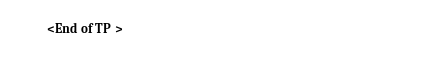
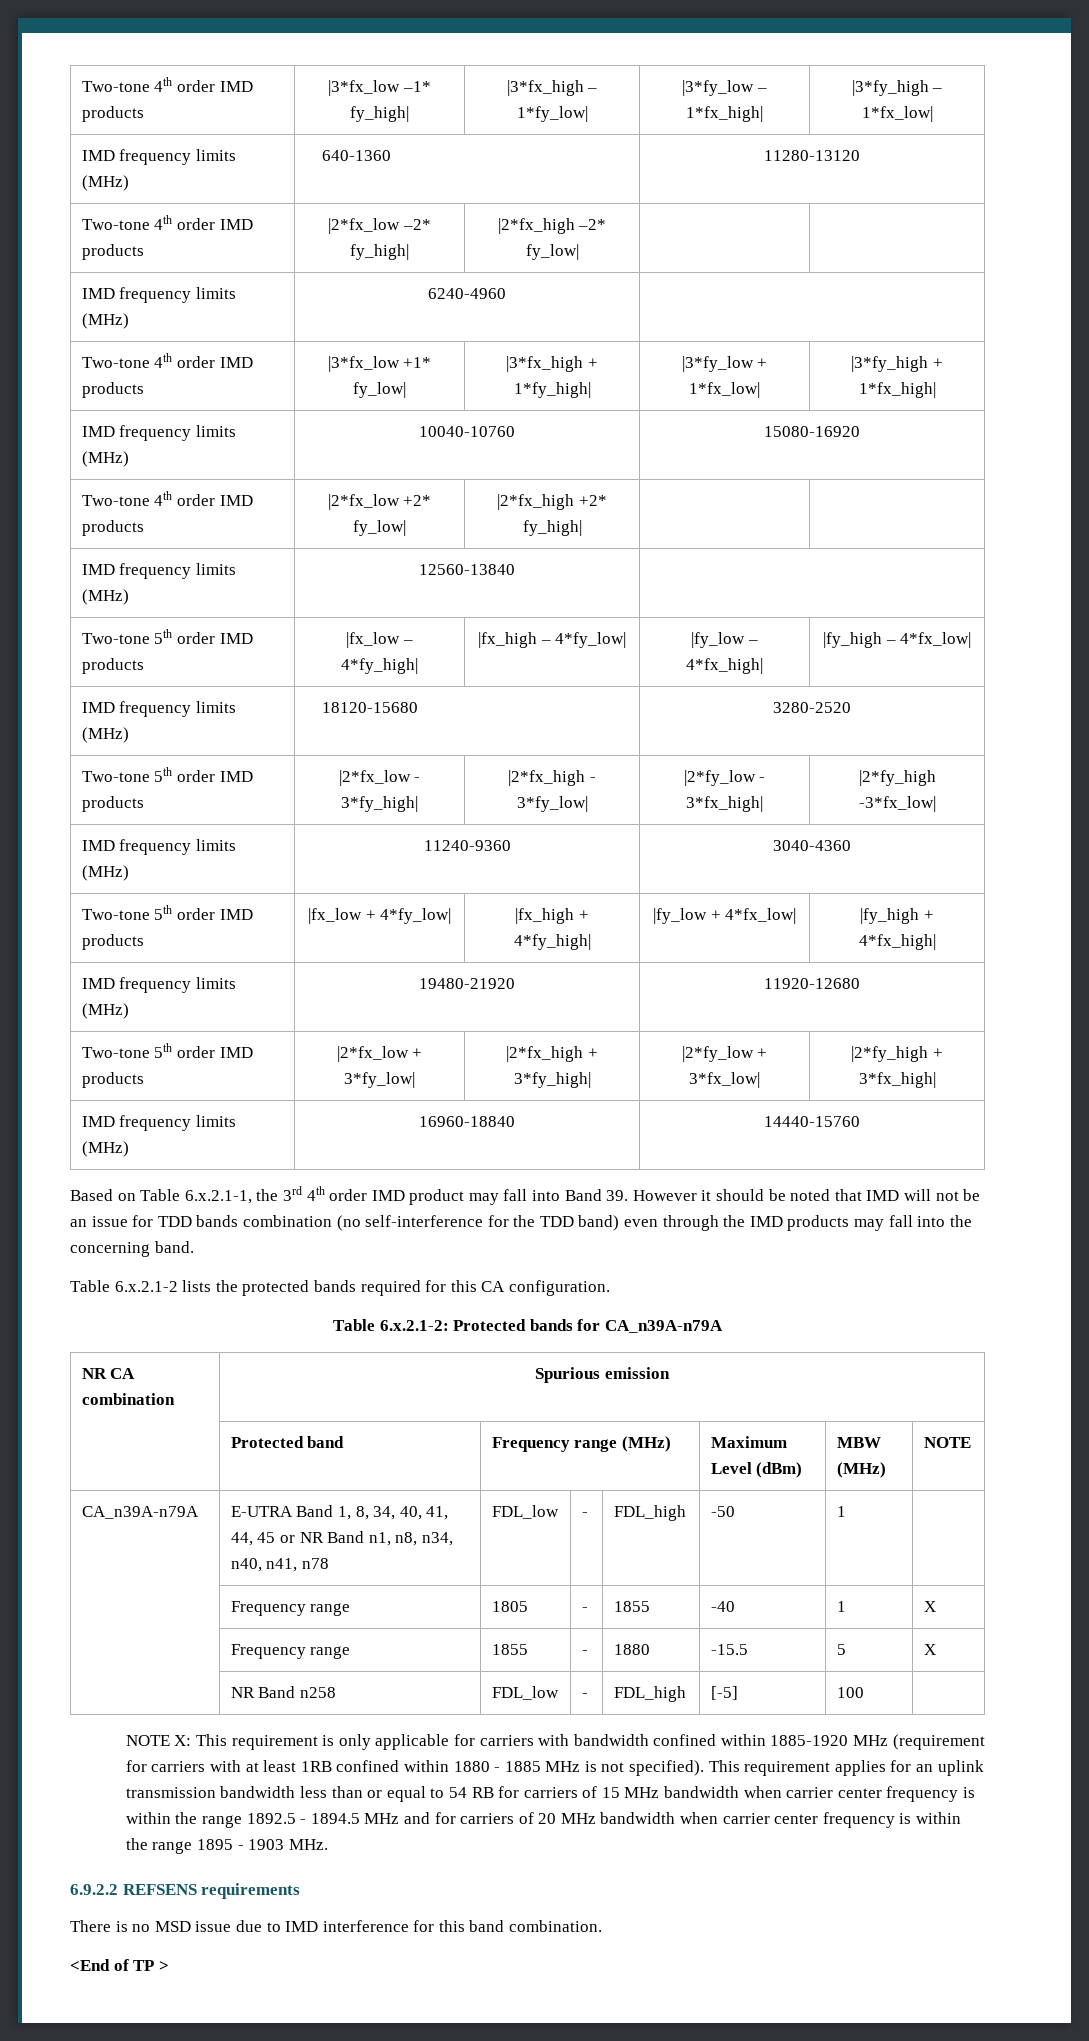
+ Two-tone 4th order IMD products | |3*fx_low –1* fy_high| | |3*fx_high – 1*fy_low| | |3*fy_low – 1*fx_high| | |3*fy_high – 1*fx_low|
+ IMD frequency limits (MHz) | 640-1360 | 11280-13120
+ Two-tone 4th order IMD products | |2*fx_low –2* fy_high| | |2*fx_high –2* fy_low| | |
+ IMD frequency limits (MHz) | 6240-4960 |
+ Two-tone 4th order IMD products | |3*fx_low +1* fy_low| | |3*fx_high + 1*fy_high| | |3*fy_low + 1*fx_low| | |3*fy_high + 1*fx_high|
+ IMD frequency limits (MHz) | 10040-10760 | 15080-16920
+ Two-tone 4th order IMD products | |2*fx_low +2* fy_low| | |2*fx_high +2* fy_high| | |
+ IMD frequency limits (MHz) | 12560-13840 |
+ Two-tone 5th order IMD products | |fx_low – 4*fy_high| | |fx_high – 4*fy_low| | |fy_low – 4*fx_high| | |fy_high – 4*fx_low|
+ IMD frequency limits (MHz) | 18120-15680 | 3280-2520
+ Two-tone 5th order IMD products | |2*fx_low - 3*fy_high| | |2*fx_high - 3*fy_low| | |2*fy_low - 3*fx_high| | |2*fy_high -3*fx_low|
+ IMD frequency limits (MHz) | 11240-9360 | 3040-4360
+ Two-tone 5th order IMD products | |fx_low + 4*fy_low| | |fx_high + 4*fy_high| | |fy_low + 4*fx_low| | |fy_high + 4*fx_high|
+ IMD frequency limits (MHz) | 19480-21920 | 11920-12680
+ Two-tone 5th order IMD products | |2*fx_low + 3*fy_low| | |2*fx_high + 3*fy_high| | |2*fy_low + 3*fx_low| | |2*fy_high + 3*fx_high|
+ IMD frequency limits (MHz) | 16960-18840 | 14440-15760
+ Based on Table 6.x.2.1-1, the 3rd 4th order IMD product may fall into Band 39. However it should be noted that IMD will not be an issue for TDD bands combination (no self-interference for the TDD band) even through the IMD products may fall into the concerning band.
+ Table 6.x.2.1-2 lists the protected bands required for this CA configuration.
+ Table 6.x.2.1-2: Protected bands for CA_n39A-n79A
+ NR CA combination | Spurious emission
+ | Protected band | Frequency range (MHz) | Maximum Level (dBm) | MBW (MHz) | NOTE
+ CA_n39A-n79A | E-UTRA Band 1, 8, 34, 40, 41, 44, 45 or NR Band n1, n8, n34, n40, n41, n78 | FDL_low | - | FDL_high | -50 | 1 |
+ | Frequency range | 1805 | - | 1855 | -40 | 1 | X
+ | Frequency range | 1855 | - | 1880 | -15.5 | 5 | X
+ | NR Band n258 | FDL_low | - | FDL_high | [-5] | 100 |
+ NOTE X: This requirement is only applicable for carriers with bandwidth confined within 1885-1920 MHz (requirement for carriers with at least 1RB confined within 1880 - 1885 MHz is not specified). This requirement applies for an uplink transmission bandwidth less than or equal to 54 RB for carriers of 15 MHz bandwidth when carrier center frequency is within the range 1892.5 - 1894.5 MHz and for carriers of 20 MHz bandwidth when carrier center frequency is within the range 1895 - 1903 MHz.
+ 6.9.2.2 REFSENS requirements
+ There is no MSD issue due to IMD interference for this band combination.

